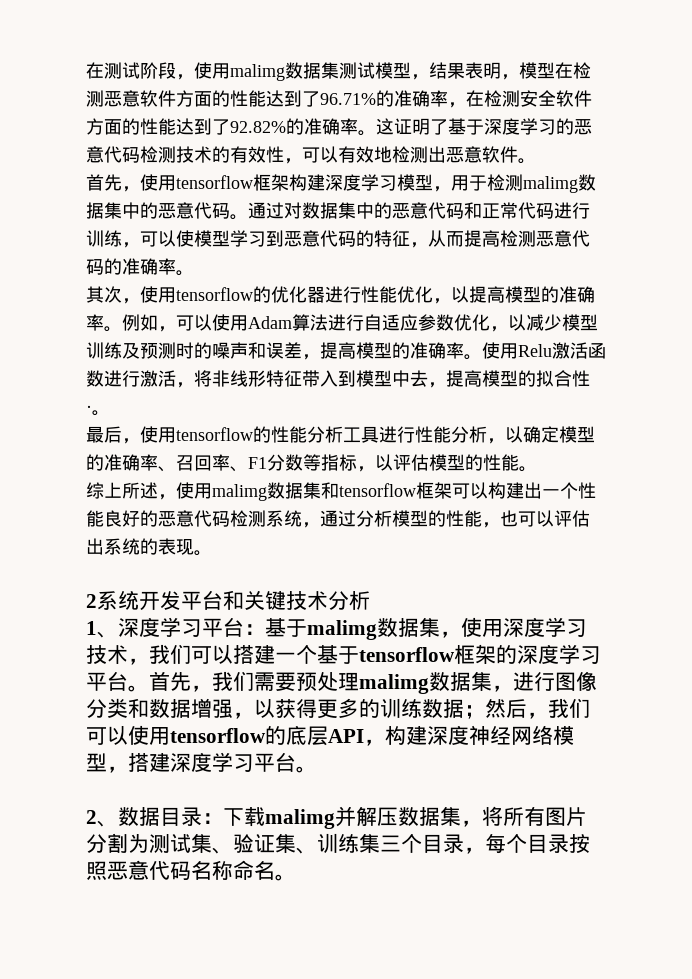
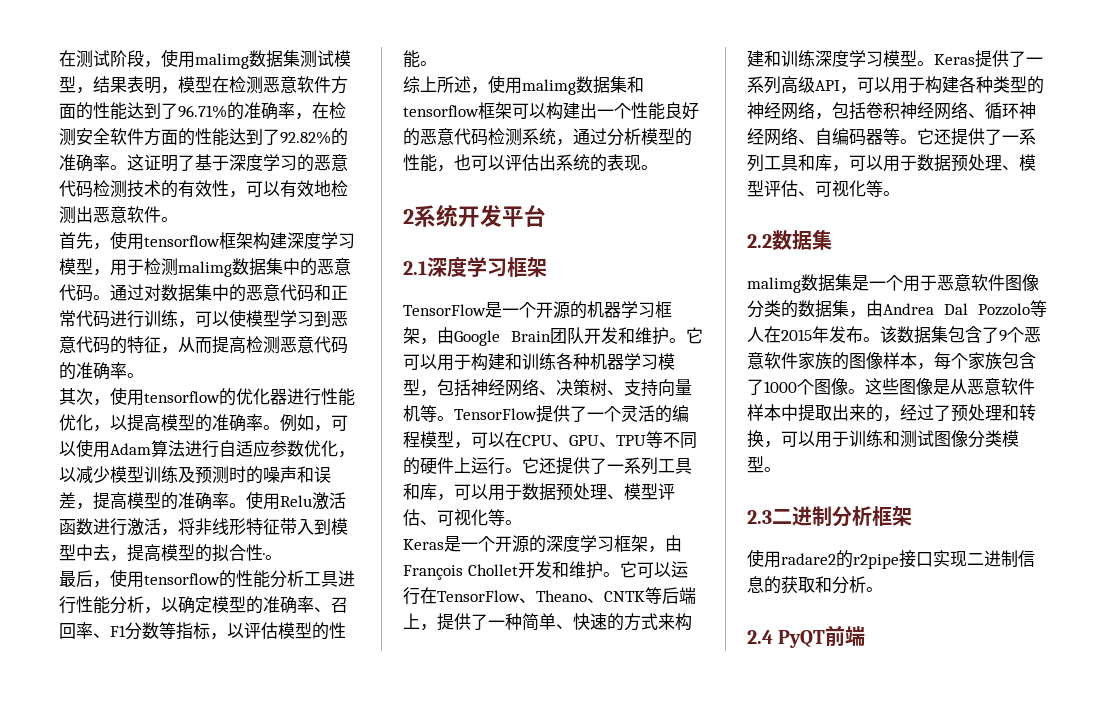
- 2系统开发平台和关键技术分析
- 1、深度学习平台：基于malimg数据集，使用深度学习技术，我们可以搭建一个基于tensorflow框架的深度学习平台。首先，我们需要预处理malimg数据集，进行图像分类和数据增强，以获得更多的训练数据；然后，我们可以使用tensorflow的底层API，构建深度神经网络模型，搭建深度学习平台。
- 2、数据目录：下载malimg并解压数据集，将所有图片分割为测试集、验证集、训练集三个目录，每个目录按照恶意代码名称命名。
+ 2系统开发平台
+ 2.1深度学习框架
+ TensorFlow是一个开源的机器学习框架，由Google Brain团队开发和维护。它可以用于构建和训练各种机器学习模型，包括神经网络、决策树、支持向量机等。TensorFlow提供了一个灵活的编程模型，可以在CPU、GPU、TPU等不同的硬件上运行。它还提供了一系列工具和库，可以用于数据预处理、模型评估、可视化等。
+ Keras是一个开源的深度学习框架，由François Chollet开发和维护。它可以运行在TensorFlow、Theano、CNTK等后端上，提供了一种简单、快速的方式来构建和训练深度学习模型。Keras提供了一系列高级API，可以用于构建各种类型的神经网络，包括卷积神经网络、循环神经网络、自编码器等。它还提供了一系列工具和库，可以用于数据预处理、模型评估、可视化等。
+ 2.2数据集
+ malimg数据集是一个用于恶意软件图像分类的数据集，由Andrea Dal Pozzolo等人在2015年发布。该数据集包含了9个恶意软件家族的图像样本，每个家族包含了1000个图像。这些图像是从恶意软件样本中提取出来的，经过了预处理和转换，可以用于训练和测试图像分类模型。
+ 2.3二进制分析框架
+ 使用radare2的r2pipe接口实现二进制信息的获取和分析。
+ 2.4 PyQT前端

